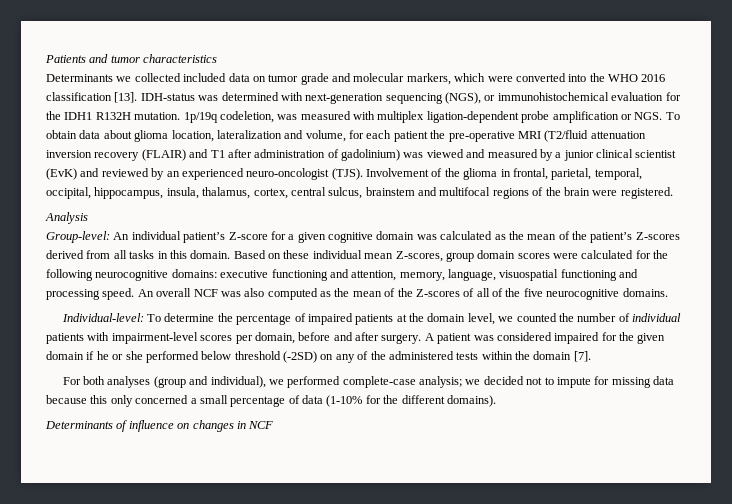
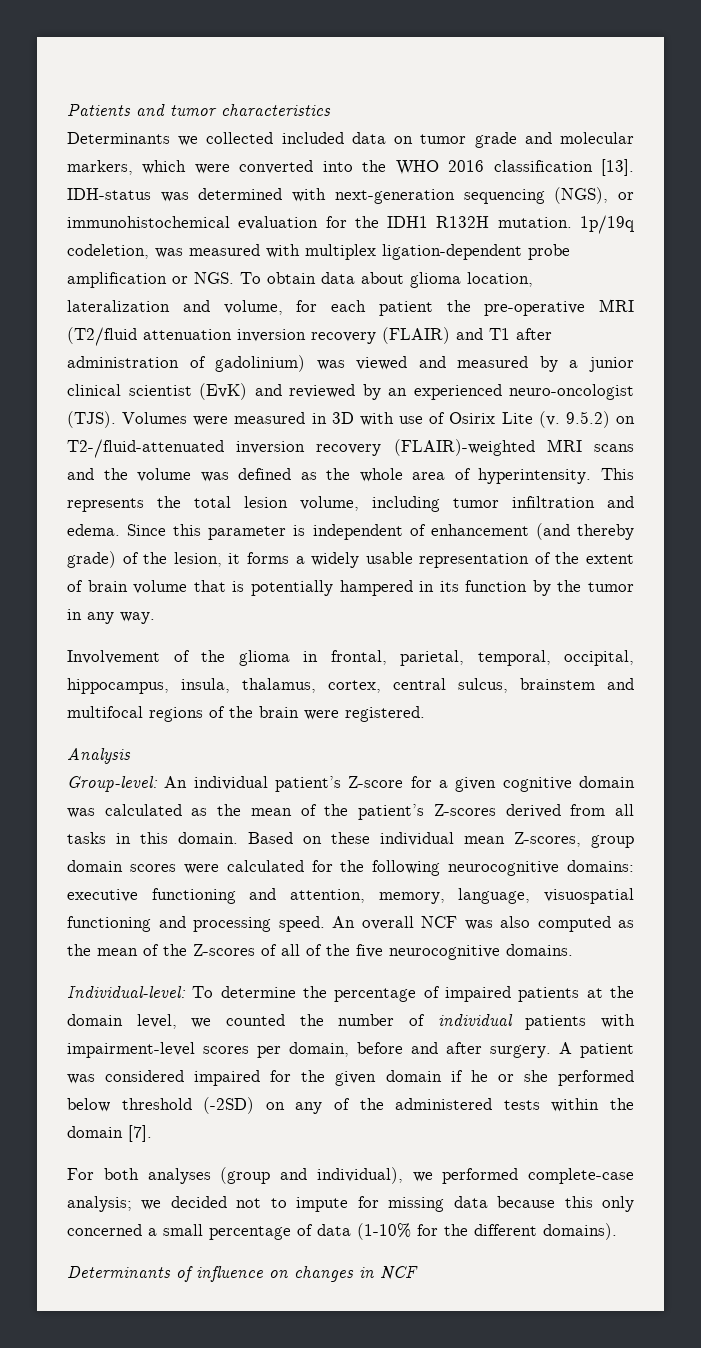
- 1p/19q codeletion, was measured with multiplex ligation-dependent probe amplification or NGS. To obtain data about glioma location, lateralization and volume, for each patient the pre-operative MRI (T2/fluid attenuation inversion recovery (FLAIR) and T1 after administration of gadolinium) was viewed and measured by a junior clinical scientist (EvK) and reviewed by an experienced neuro-oncologist (TJS). Involvement of the glioma in frontal, parietal, temporal, occipital, hippocampus, insula, thalamus, cortex, central sulcus, brainstem and multifocal regions of the brain were registered.
+ 1p/19q codeletion, was measured with multiplex ligation-dependent probe amplification or NGS. To obtain data about glioma location, lateralization and volume, for each patient the pre-operative MRI (T2/fluid attenuation inversion recovery (FLAIR) and T1 after administration of gadolinium) was viewed and measured by a junior clinical scientist (EvK) and reviewed by an experienced neuro-oncologist (TJS). Volumes were measured in 3D with use of Osirix Lite (v. 9.5.2) on T2-/fluid-attenuated inversion recovery (FLAIR)-weighted MRI scans and the volume was defined as the whole area of hyperintensity. This represents the total lesion volume, including tumor infiltration and edema. Since this parameter is independent of enhancement (and thereby grade) of the lesion, it forms a widely usable representation of the extent of brain volume that is potentially hampered in its function by the tumor in any way.
+ Involvement of the glioma in frontal, parietal, temporal, occipital, hippocampus, insula, thalamus, cortex, central sulcus, brainstem and multifocal regions of the brain were registered.

